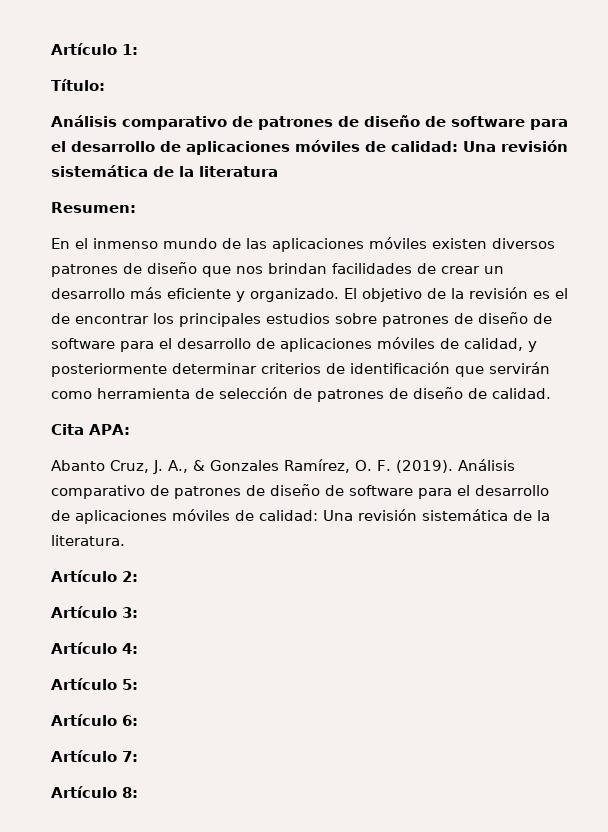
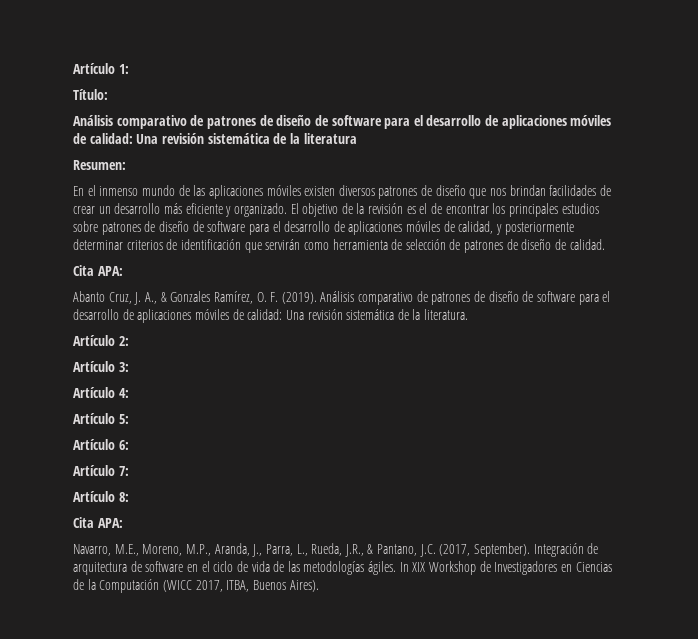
  Artículo 8:
+ Cita APA:
+ Navarro, M.E., Moreno, M.P., Aranda, J., Parra, L., Rueda, J.R., & Pantano, J.C. (2017, September). Integración de arquitectura de software en el ciclo de vida de las metodologías ágiles. In XIX Workshop de Investigadores en Ciencias de la Computación (WICC 2017, ITBA, Buenos Aires).

